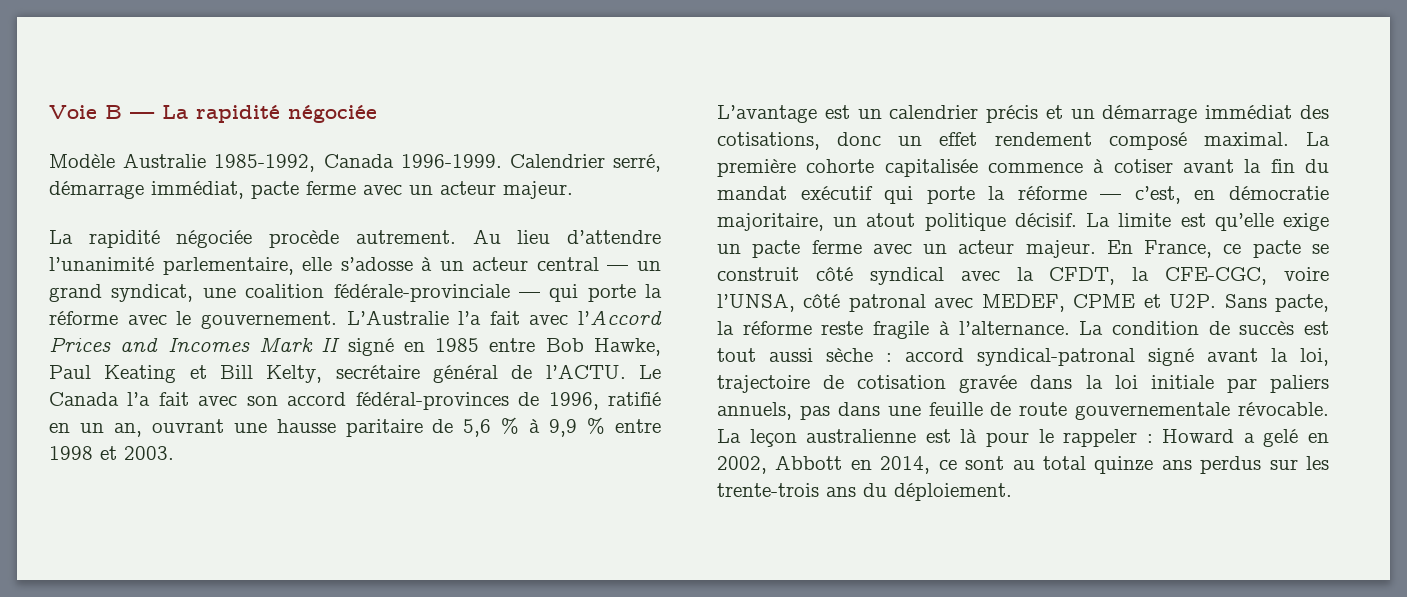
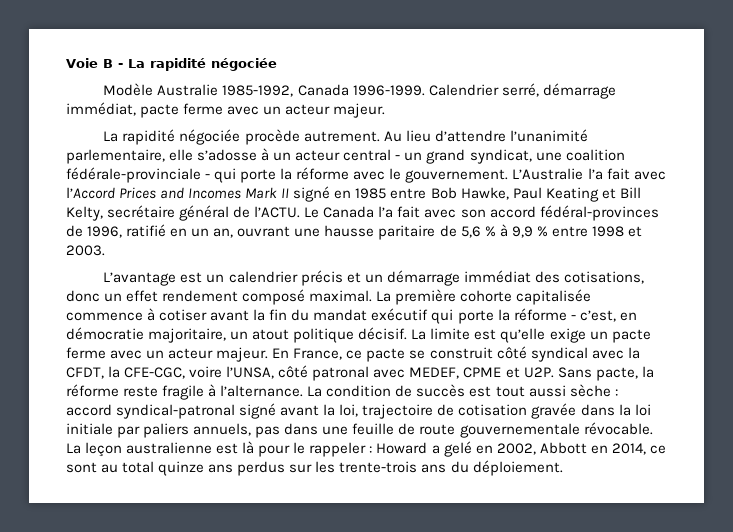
- Voie B — La rapidité négociée
+ Voie B - La rapidité négociée
- Au lieu d’attendre l’unanimité parlementaire, elle s’adosse à un acteur central — un grand syndicat, une coalition fédérale-provinciale — qui porte la réforme avec le gouvernement.
+ Au lieu d’attendre l’unanimité parlementaire, elle s’adosse à un acteur central - un grand syndicat, une coalition fédérale-provinciale - qui porte la réforme avec le gouvernement.
- La première cohorte capitalisée commence à cotiser avant la fin du mandat exécutif qui porte la réforme — c’est, en démocratie majoritaire, un atout politique décisif.
+ La première cohorte capitalisée commence à cotiser avant la fin du mandat exécutif qui porte la réforme - c’est, en démocratie majoritaire, un atout politique décisif.

